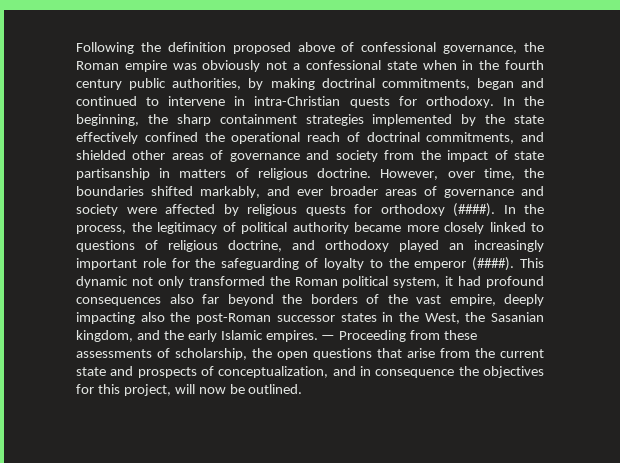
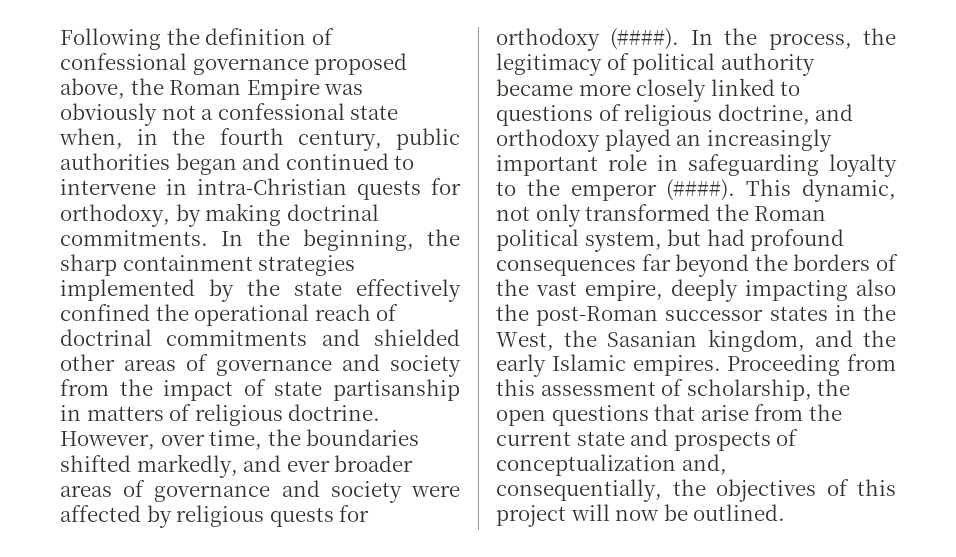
- Following the definition proposed above of confessional governance, the Roman empire was obviously not a confessional state when in the fourth century public authorities, by making doctrinal commitments, began and continued to intervene in intra-Christian quests for orthodoxy.
+ Following the definition of confessional governance proposed above, the Roman Empire was obviously not a confessional state when, in the fourth century, public authorities began and continued to intervene in intra-Christian quests for orthodoxy, by making doctrinal commitments.
- In the beginning, the sharp containment strategies implemented by the state effectively confined the operational reach of doctrinal commitments, and shielded other areas of governance and society from the impact of state partisanship in matters of religious doctrine.
+ In the beginning, the sharp containment strategies implemented by the state effectively confined the operational reach of doctrinal commitments and shielded other areas of governance and society from the impact of state partisanship in matters of religious doctrine.
- However, over time, the boundaries shifted markably, and ever broader areas of governance and society were affected by religious quests for orthodoxy (####).
+ However, over time, the boundaries shifted markedly, and ever broader areas of governance and society were affected by religious quests for orthodoxy (####).
- In the process, the legitimacy of political authority became more closely linked to questions of religious doctrine, and orthodoxy played an increasingly important role for the safeguarding of loyalty to the emperor (####).
+ In the process, the legitimacy of political authority became more closely linked to questions of religious doctrine, and orthodoxy played an increasingly important role in safeguarding loyalty to the emperor (####).
- This dynamic not only transformed the Roman political system, it had profound consequences also far beyond the borders of the vast empire, deeply impacting also the post-Roman successor states in the West, the Sasanian kingdom, and the early Islamic empires.
+ This dynamic, not only transformed the Roman political system, but had profound consequences far beyond the borders of the vast empire, deeply impacting also the post-Roman successor states in the West, the Sasanian kingdom, and the early Islamic empires.
- — Proceeding from these assessments of scholarship, the open questions that arise from the current state and prospects of conceptualization, and in consequence the objectives for this project, will now be outlined.
+ Proceeding from this assessment of scholarship, the open questions that arise from the current state and prospects of conceptualization and, consequentially, the objectives of this project will now be outlined.

